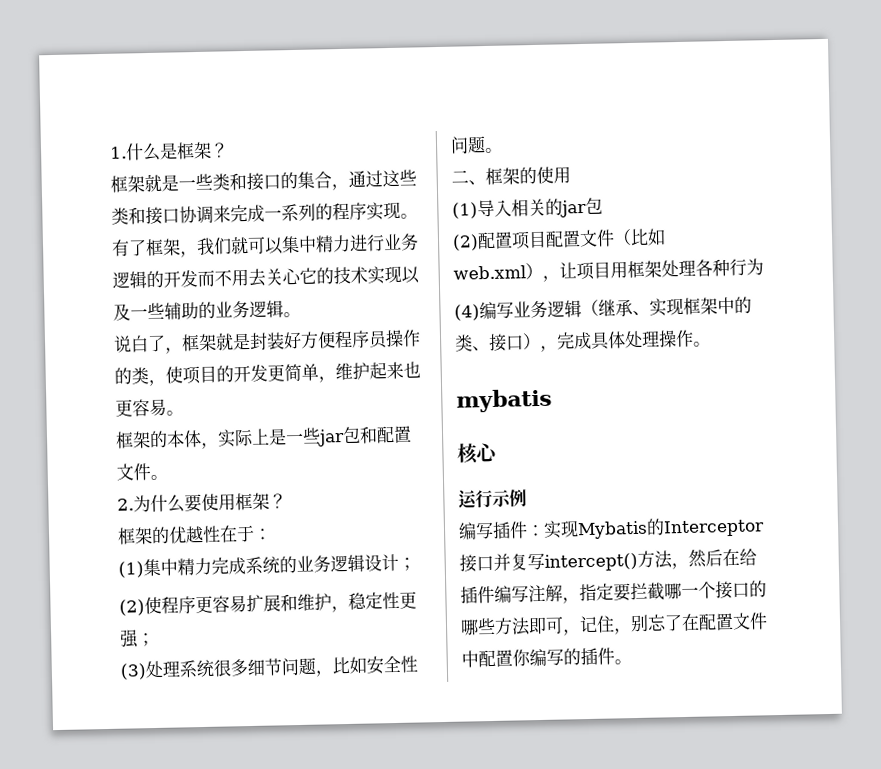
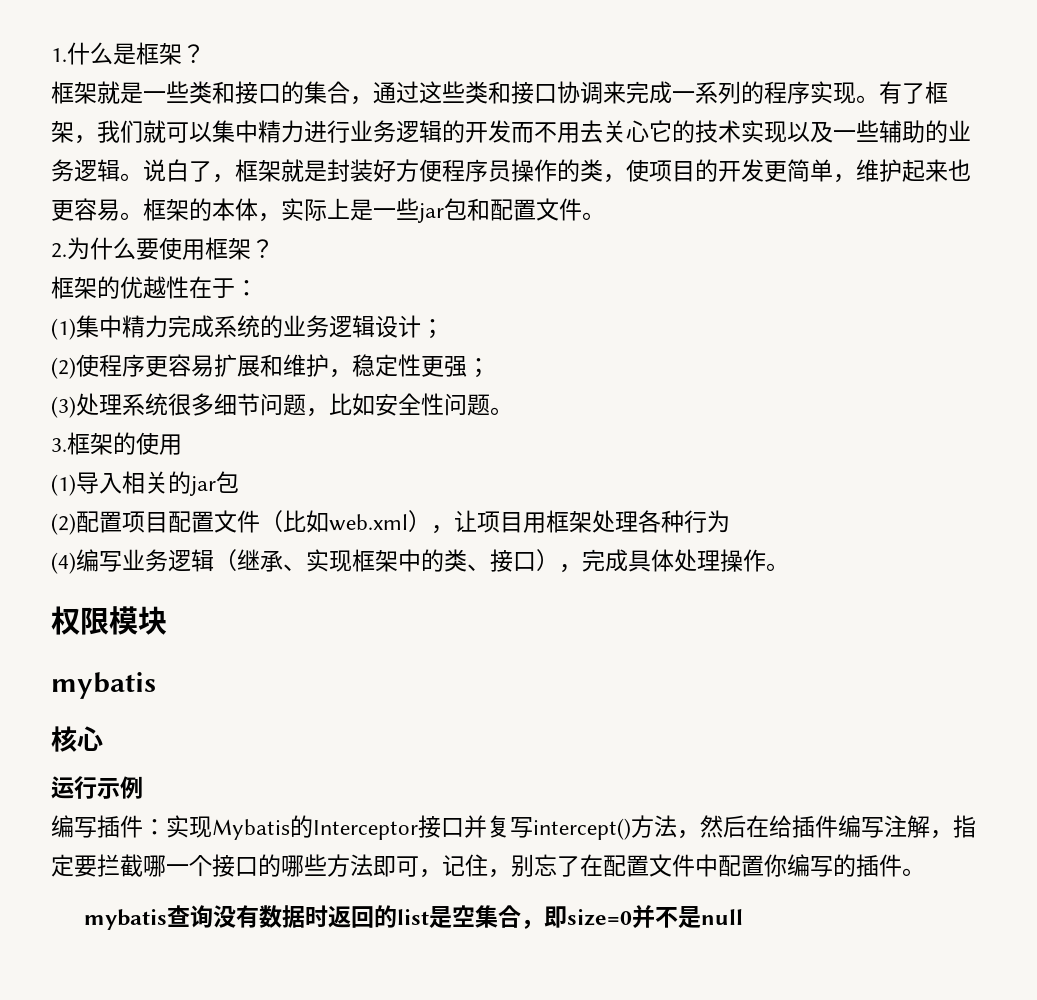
- 有了框架，我们就可以集中精力进行业务逻辑的开发而不用去关心它的技术实现以及一些辅助的业务逻辑。
- 说白了，框架就是封装好方便程序员操作的类，使项目的开发更简单，维护起来也更容易。
- 框架的本体，实际上是一些jar包和配置文件。
+ 有了框架，我们就可以集中精力进行业务逻辑的开发而不用去关心它的技术实现以及一些辅助的业务逻辑。说白了，框架就是封装好方便程序员操作的类，使项目的开发更简单，维护起来也更容易。框架的本体，实际上是一些jar包和配置文件。
- 二、框架的使用
+ 3.框架的使用
+ 权限模块
+ mybatis查询没有数据时返回的list是空集合，即size=0并不是null

